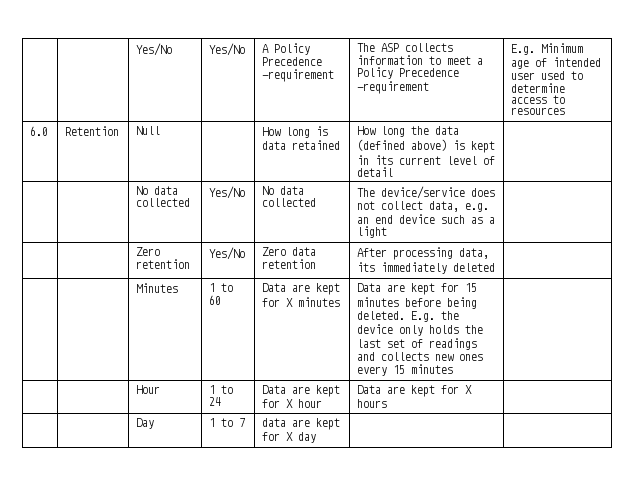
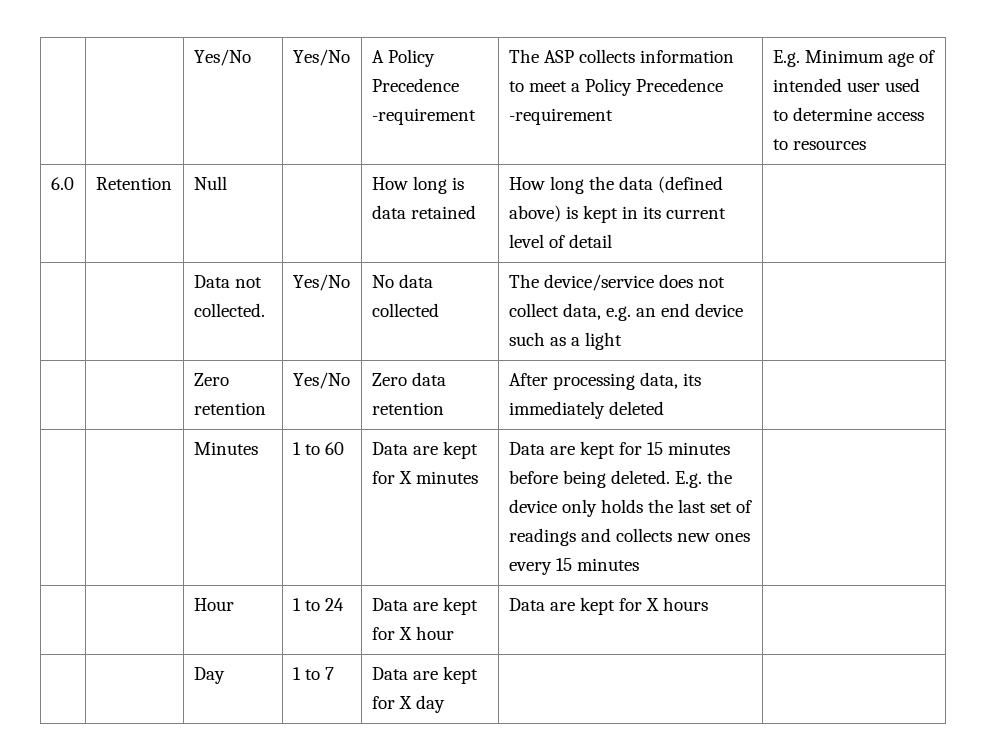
- | | No data collected | Yes/No | No data collected | The device/service does not collect data, e.g. an end device such as a light |
+ | | Data not collected. | Yes/No | No data collected | The device/service does not collect data, e.g. an end device such as a light |
- | | Day | 1 to 7 | data are kept for X day | |
+ | | Day | 1 to 7 | Data are kept for X day | |

